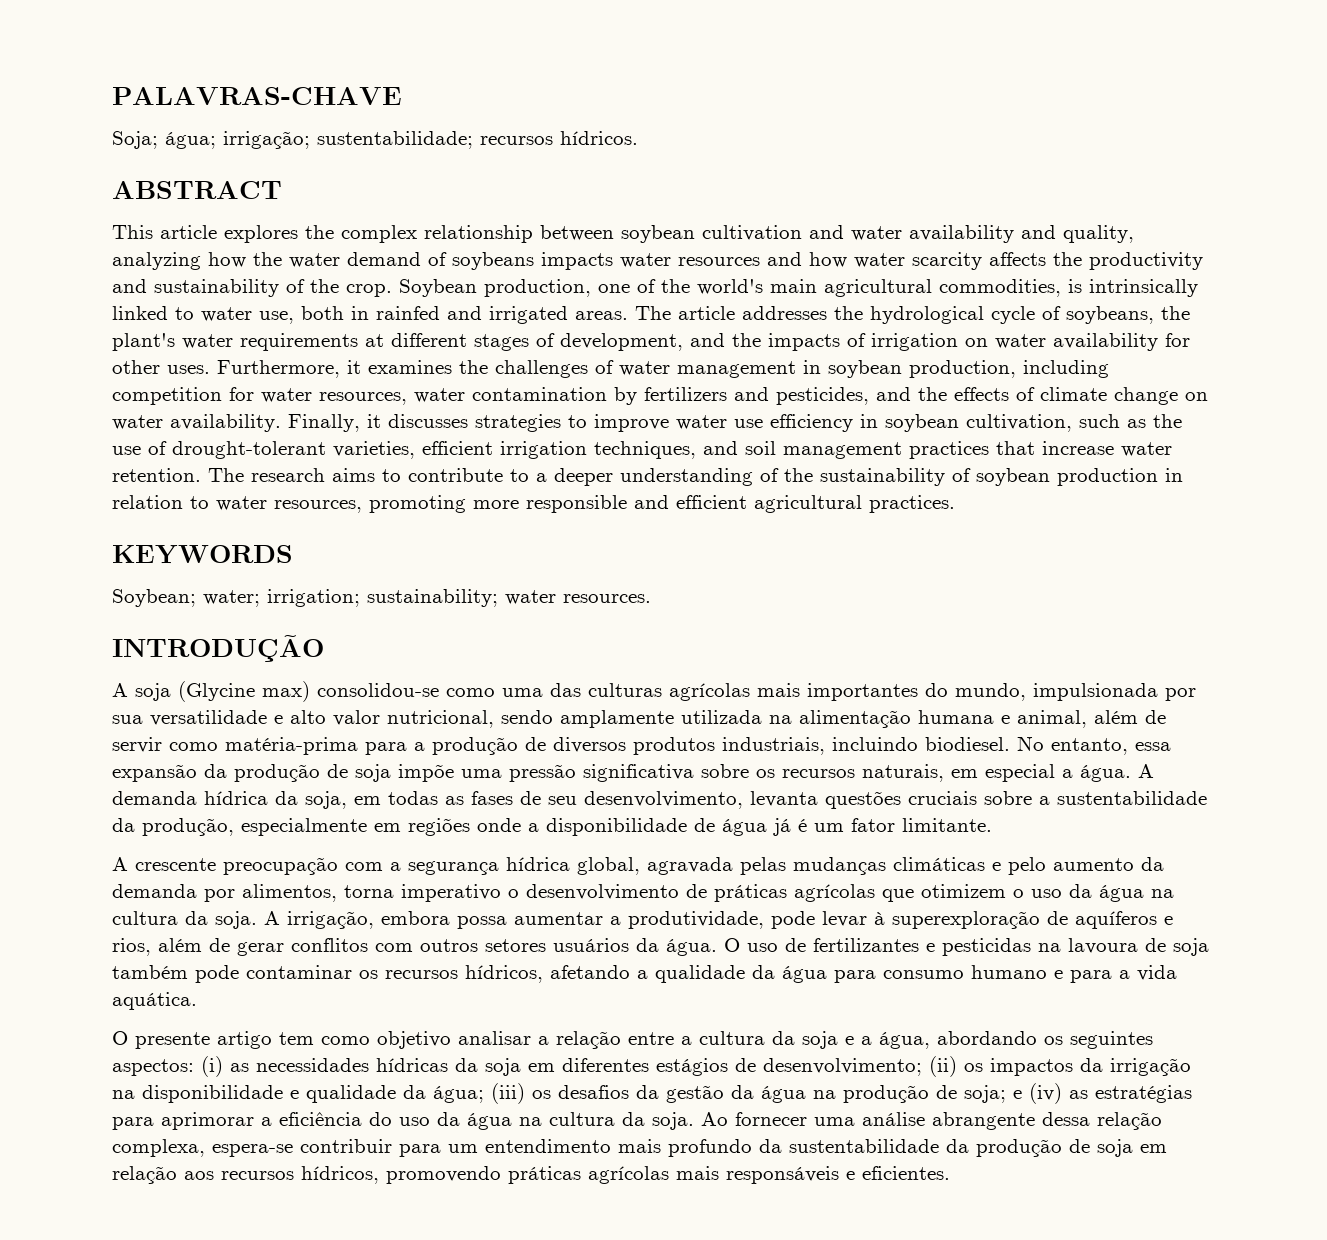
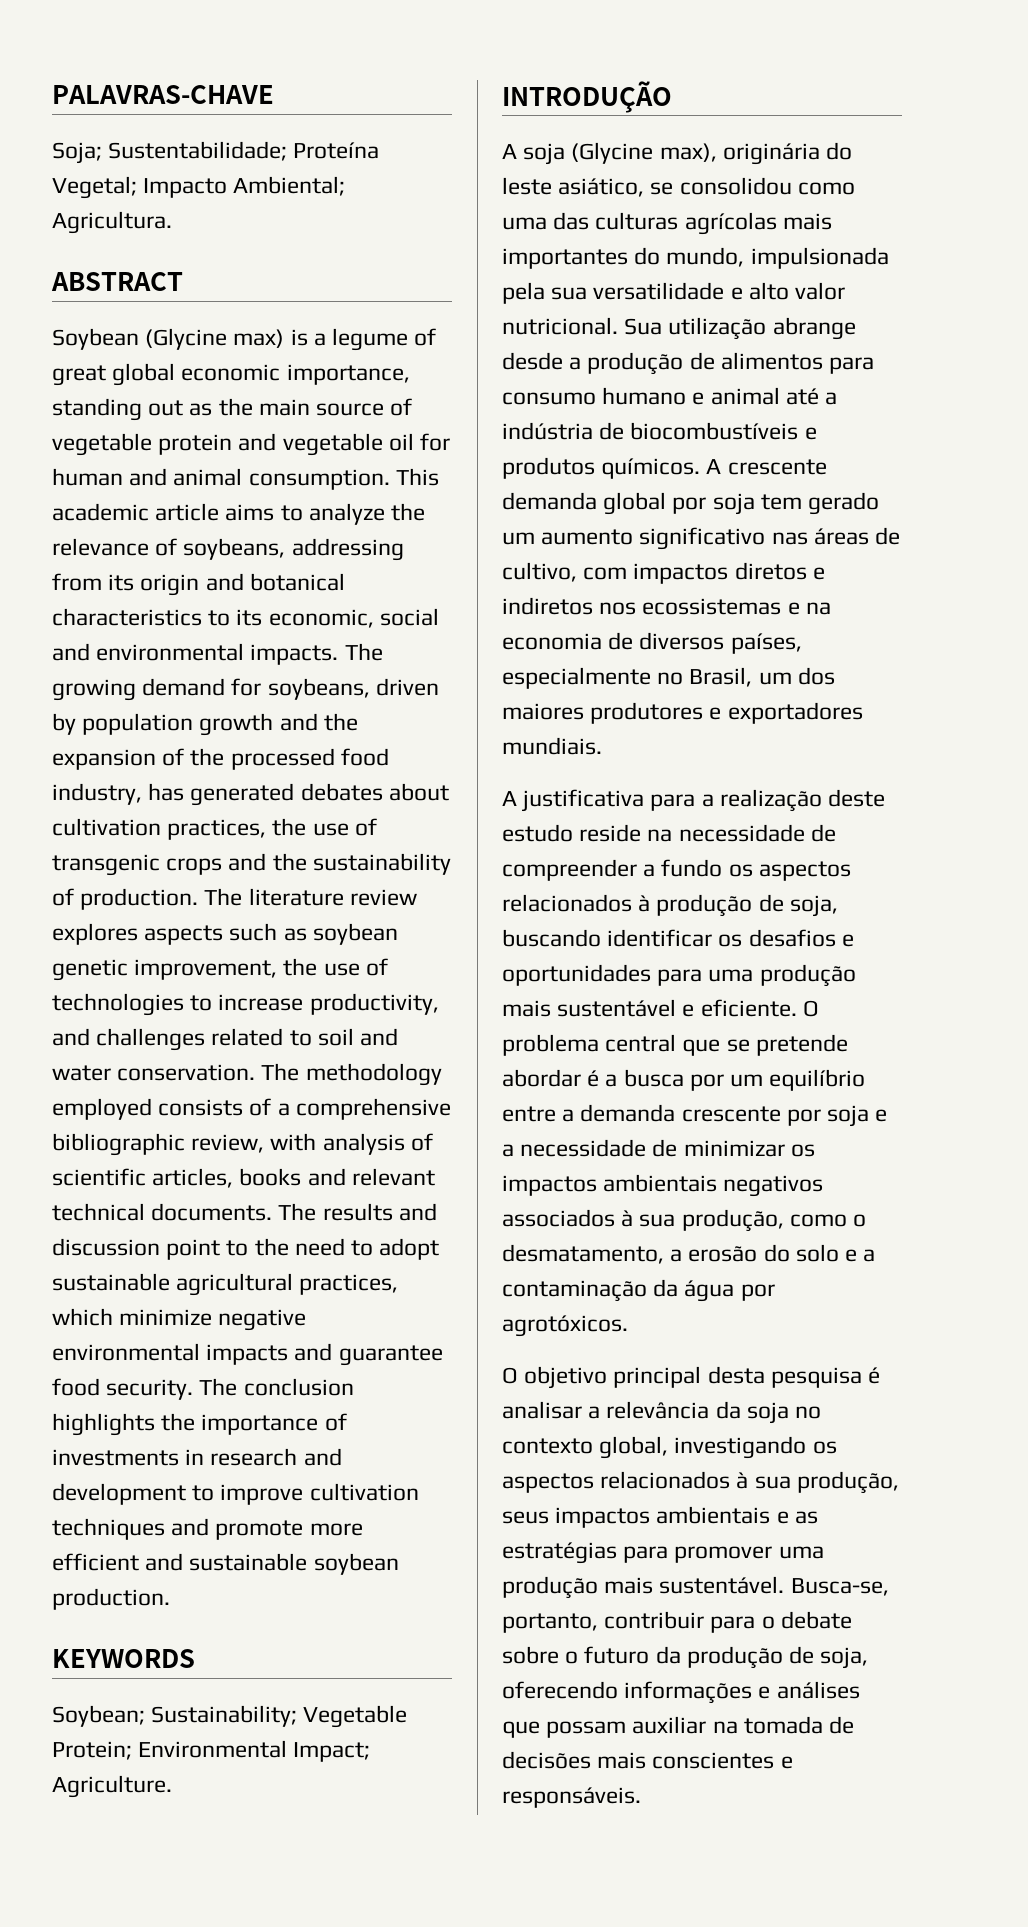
- Soja; água; irrigação; sustentabilidade; recursos hídricos.
+ Soja; Sustentabilidade; Proteína Vegetal; Impacto Ambiental; Agricultura.
  ABSTRACT
- This article explores the complex relationship between soybean cultivation and water availability and quality, analyzing how the water demand of soybeans impacts water resources and how water scarcity affects the productivity and sustainability of the crop. Soybean production, one of the world's main agricultural commodities, is intrinsically linked to water use, both in rainfed and irrigated areas. The article addresses the hydrological cycle of soybeans, the plant's water requirements at different stages of development, and the impacts of irrigation on water availability for other uses. Furthermore, it examines the challenges of water management in soybean production, including competition for water resources, water contamination by fertilizers and pesticides, and the effects of climate change on water availability. Finally, it discusses strategies to improve water use efficiency in soybean cultivation, such as the use of drought-tolerant varieties, efficient irrigation techniques, and soil management practices that increase water retention. The research aims to contribute to a deeper understanding of the sustainability of soybean production in relation to water resources, promoting more responsible and efficient agricultural practices.
+ Soybean (Glycine max) is a legume of great global economic importance, standing out as the main source of vegetable protein and vegetable oil for human and animal consumption. This academic article aims to analyze the relevance of soybeans, addressing from its origin and botanical characteristics to its economic, social and environmental impacts. The growing demand for soybeans, driven by population growth and the expansion of the processed food industry, has generated debates about cultivation practices, the use of transgenic crops and the sustainability of production. The literature review explores aspects such as soybean genetic improvement, the use of technologies to increase productivity, and challenges related to soil and water conservation. The methodology employed consists of a comprehensive bibliographic review, with analysis of scientific articles, books and relevant technical documents. The results and discussion point to the need to adopt sustainable agricultural practices, which minimize negative environmental impacts and guarantee food security. The conclusion highlights the importance of investments in research and development to improve cultivation techniques and promote more efficient and sustainable soybean production.
  KEYWORDS
- Soybean; water; irrigation; sustainability; water resources.
+ Soybean; Sustainability; Vegetable Protein; Environmental Impact; Agriculture.
  INTRODUÇÃO
- A soja (Glycine max) consolidou-se como uma das culturas agrícolas mais importantes do mundo, impulsionada por sua versatilidade e alto valor nutricional, sendo amplamente utilizada na alimentação humana e animal, além de servir como matéria-prima para a produção de diversos produtos industriais, incluindo biodiesel. No entanto, essa expansão da produção de soja impõe uma pressão significativa sobre os recursos naturais, em especial a água. A demanda hídrica da soja, em todas as fases de seu desenvolvimento, levanta questões cruciais sobre a sustentabilidade da produção, especialmente em regiões onde a disponibilidade de água já é um fator limitante.
- A crescente preocupação com a segurança hídrica global, agravada pelas mudanças climáticas e pelo aumento da demanda por alimentos, torna imperativo o desenvolvimento de práticas agrícolas que otimizem o uso da água na cultura da soja. A irrigação, embora possa aumentar a produtividade, pode levar à superexploração de aquíferos e rios, além de gerar conflitos com outros setores usuários da água. O uso de fertilizantes e pesticidas na lavoura de soja também pode contaminar os recursos hídricos, afetando a qualidade da água para consumo humano e para a vida aquática.
- O presente artigo tem como objetivo analisar a relação entre a cultura da soja e a água, abordando os seguintes aspectos: (i) as necessidades hídricas da soja em diferentes estágios de desenvolvimento; (ii) os impactos da irrigação na disponibilidade e qualidade da água; (iii) os desafios da gestão da água na produção de soja; e (iv) as estratégias para aprimorar a eficiência do uso da água na cultura da soja. Ao fornecer uma análise abrangente dessa relação complexa, espera-se contribuir para um entendimento mais profundo da sustentabilidade da produção de soja em relação aos recursos hídricos, promovendo práticas agrícolas mais responsáveis e eficientes.
+ A soja (Glycine max), originária do leste asiático, se consolidou como uma das culturas agrícolas mais importantes do mundo, impulsionada pela sua versatilidade e alto valor nutricional. Sua utilização abrange desde a produção de alimentos para consumo humano e animal até a indústria de biocombustíveis e produtos químicos. A crescente demanda global por soja tem gerado um aumento significativo nas áreas de cultivo, com impactos diretos e indiretos nos ecossistemas e na economia de diversos países, especialmente no Brasil, um dos maiores produtores e exportadores mundiais.
+ A justificativa para a realização deste estudo reside na necessidade de compreender a fundo os aspectos relacionados à produção de soja, buscando identificar os desafios e oportunidades para uma produção mais sustentável e eficiente. O problema central que se pretende abordar é a busca por um equilíbrio entre a demanda crescente por soja e a necessidade de minimizar os impactos ambientais negativos associados à sua produção, como o desmatamento, a erosão do solo e a contaminação da água por agrotóxicos.
+ O objetivo principal desta pesquisa é analisar a relevância da soja no contexto global, investigando os aspectos relacionados à sua produção, seus impactos ambientais e as estratégias para promover uma produção mais sustentável. Busca-se, portanto, contribuir para o debate sobre o futuro da produção de soja, oferecendo informações e análises que possam auxiliar na tomada de decisões mais conscientes e responsáveis.

